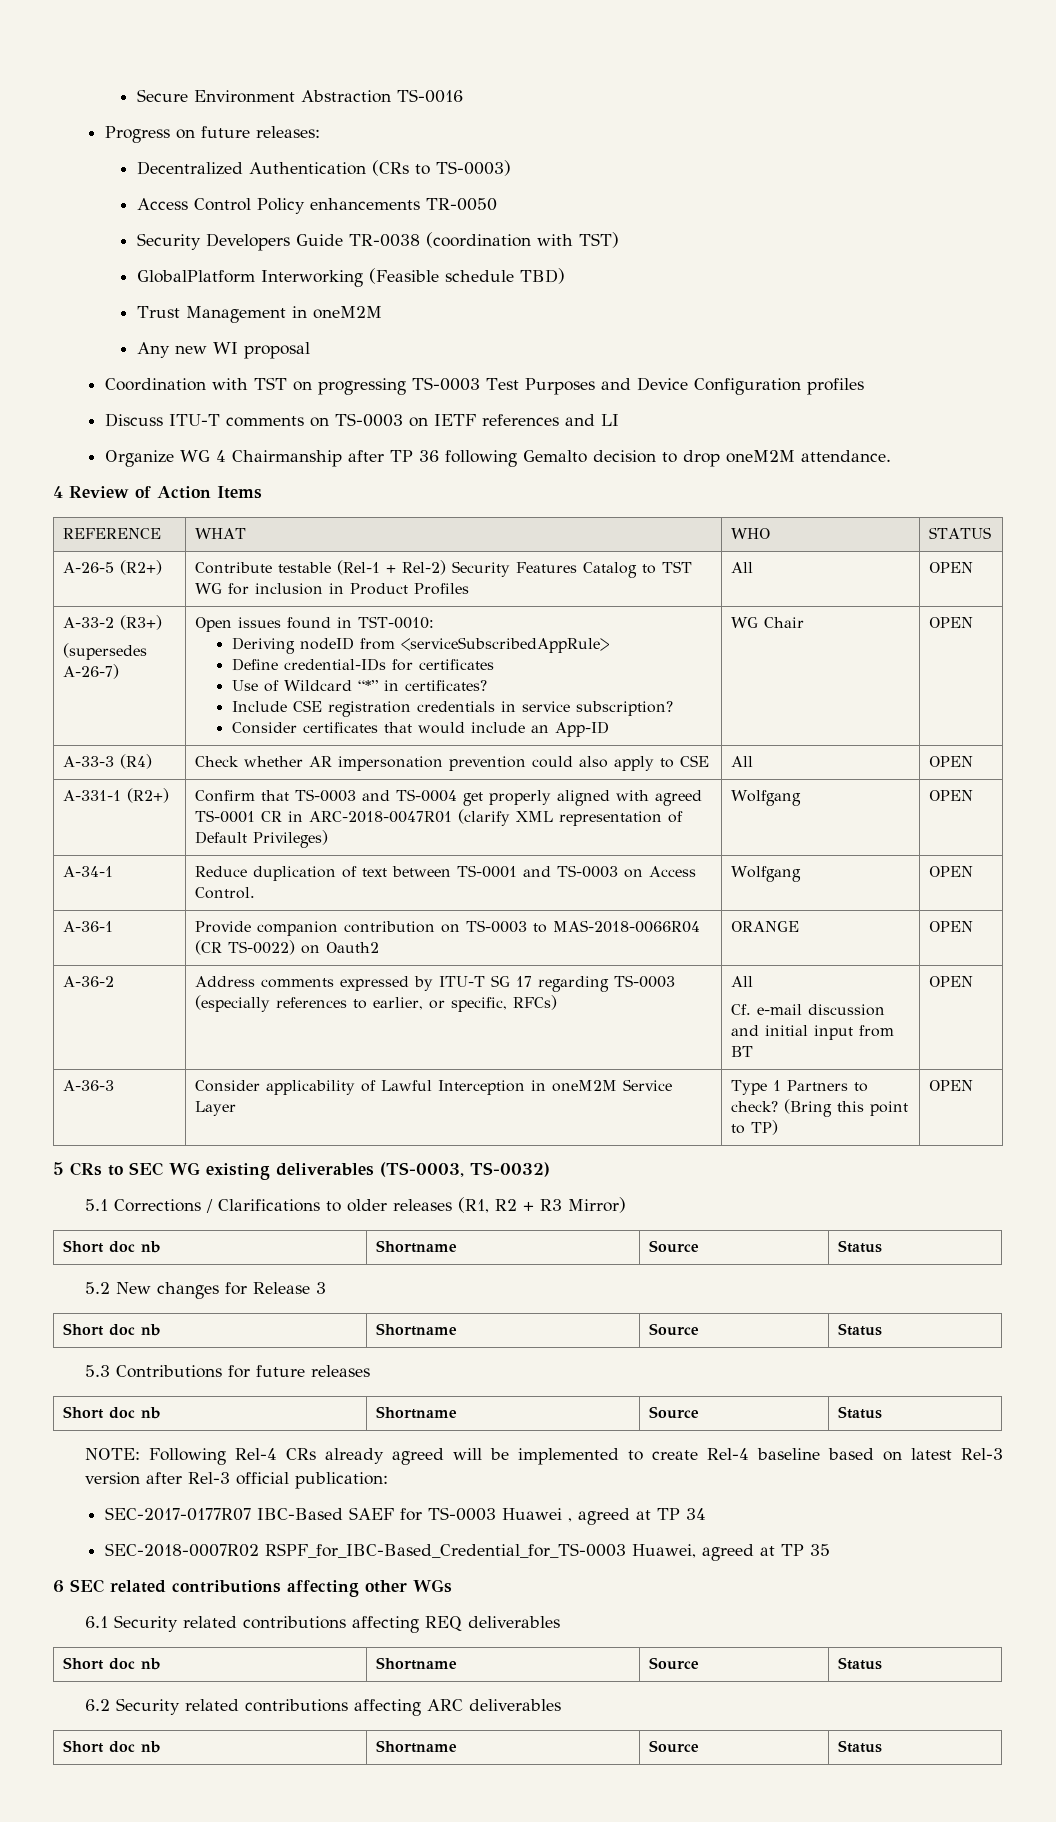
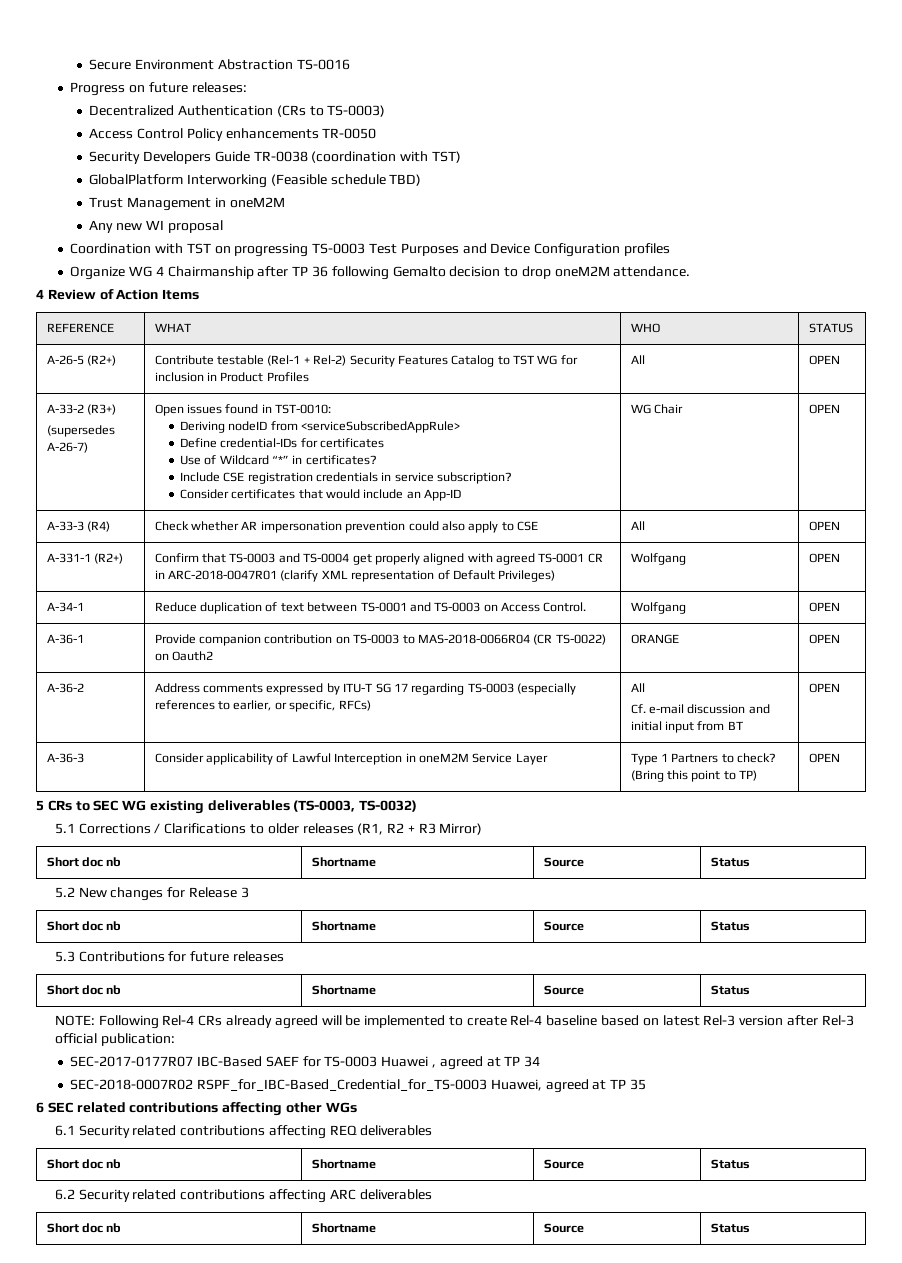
- Discuss ITU-T comments on TS-0003 on IETF references and LI

